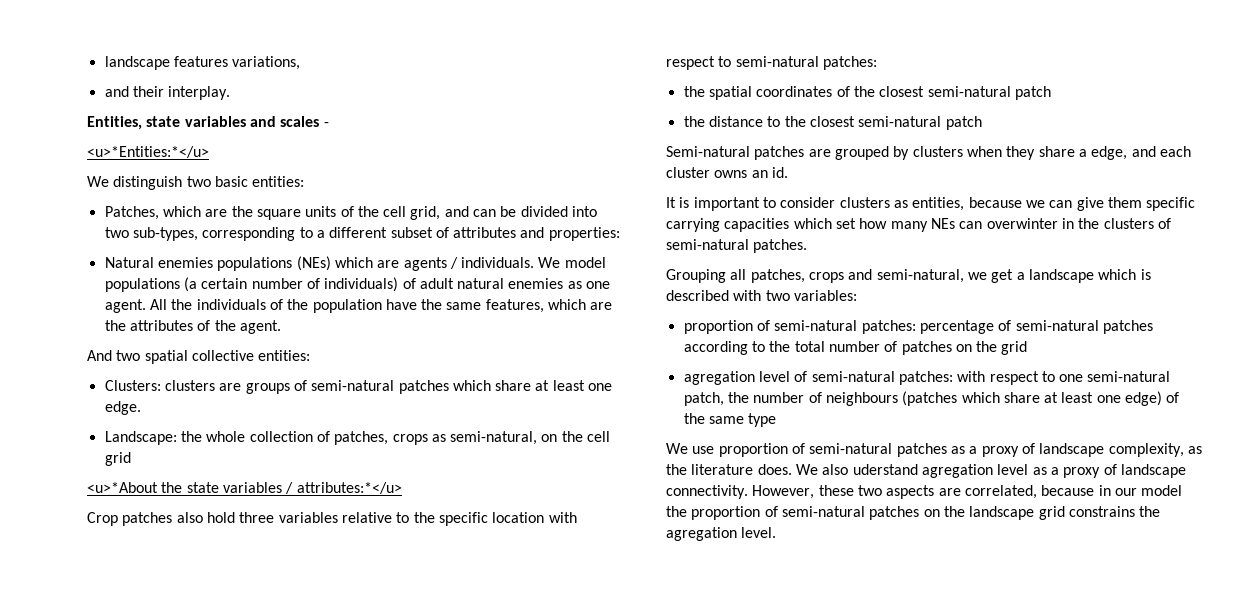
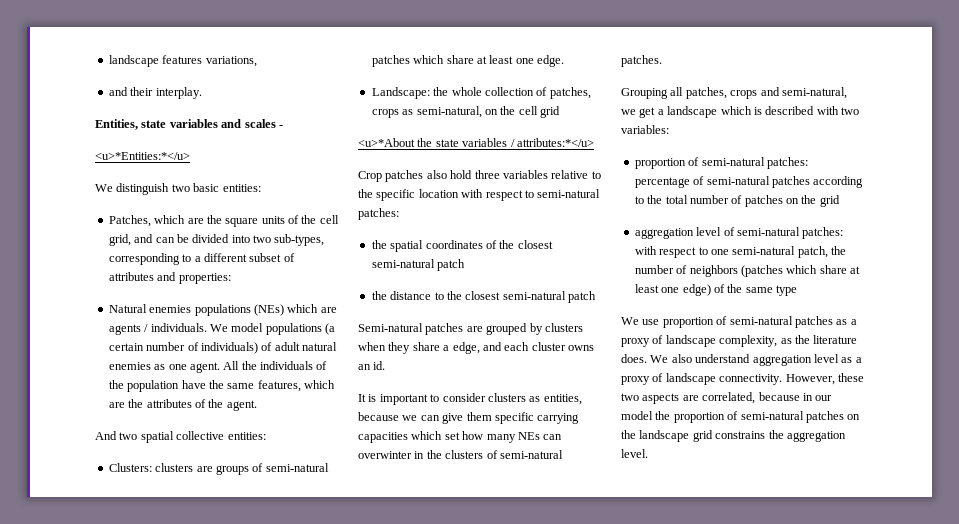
- agregation level of semi-natural patches: with respect to one semi-natural patch, the number of neighbours (patches which share at least one edge) of the same type
+ aggregation level of semi-natural patches: with respect to one semi-natural patch, the number of neighbors (patches which share at least one edge) of the same type
- We also uderstand agregation level as a proxy of landscape connectivity.
+ We also understand aggregation level as a proxy of landscape connectivity.
- However, these two aspects are correlated, because in our model the proportion of semi-natural patches on the landscape grid constrains the agregation level.
+ However, these two aspects are correlated, because in our model the proportion of semi-natural patches on the landscape grid constrains the aggregation level.

